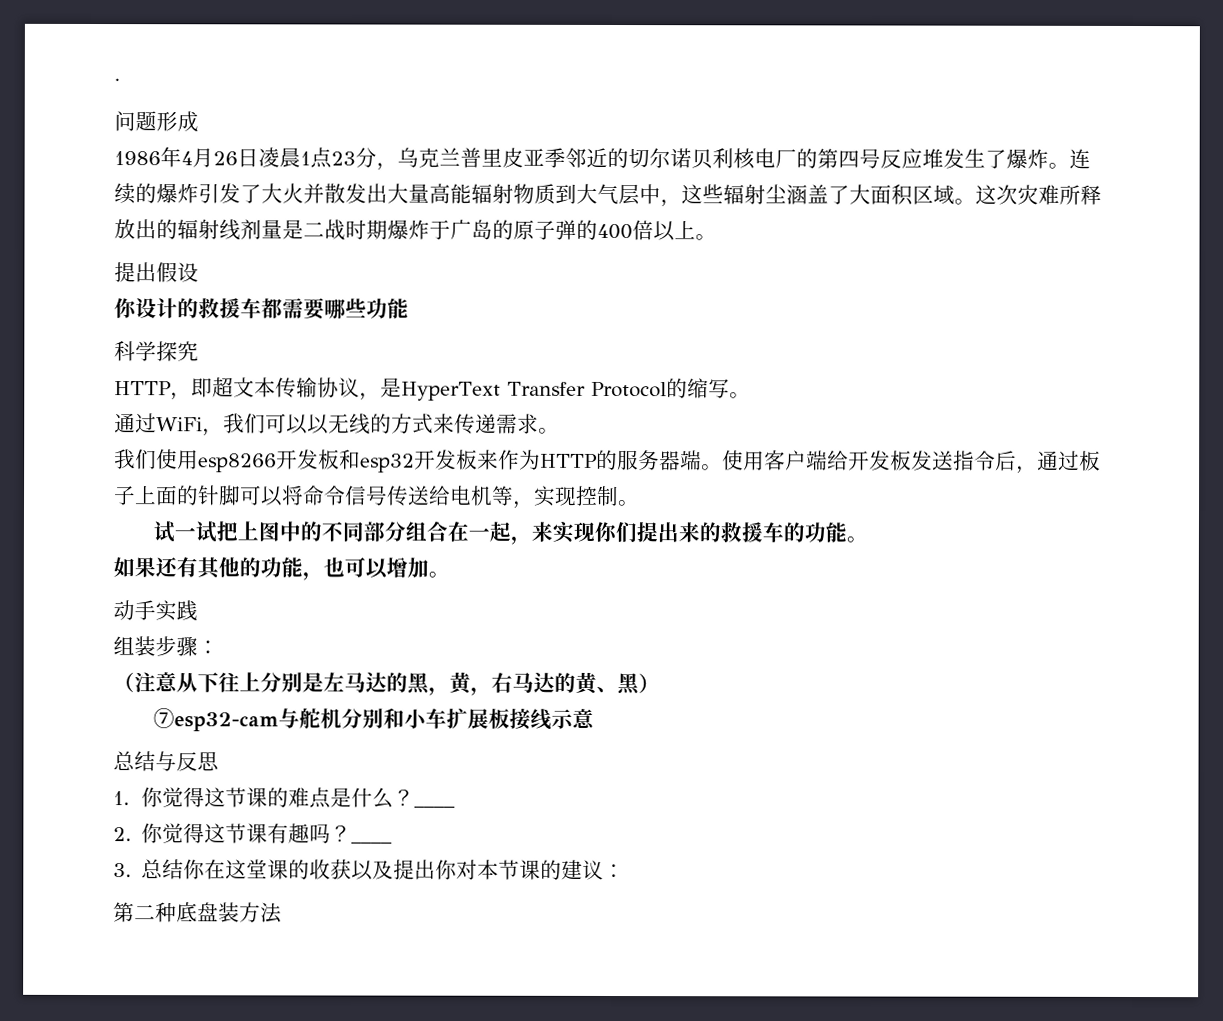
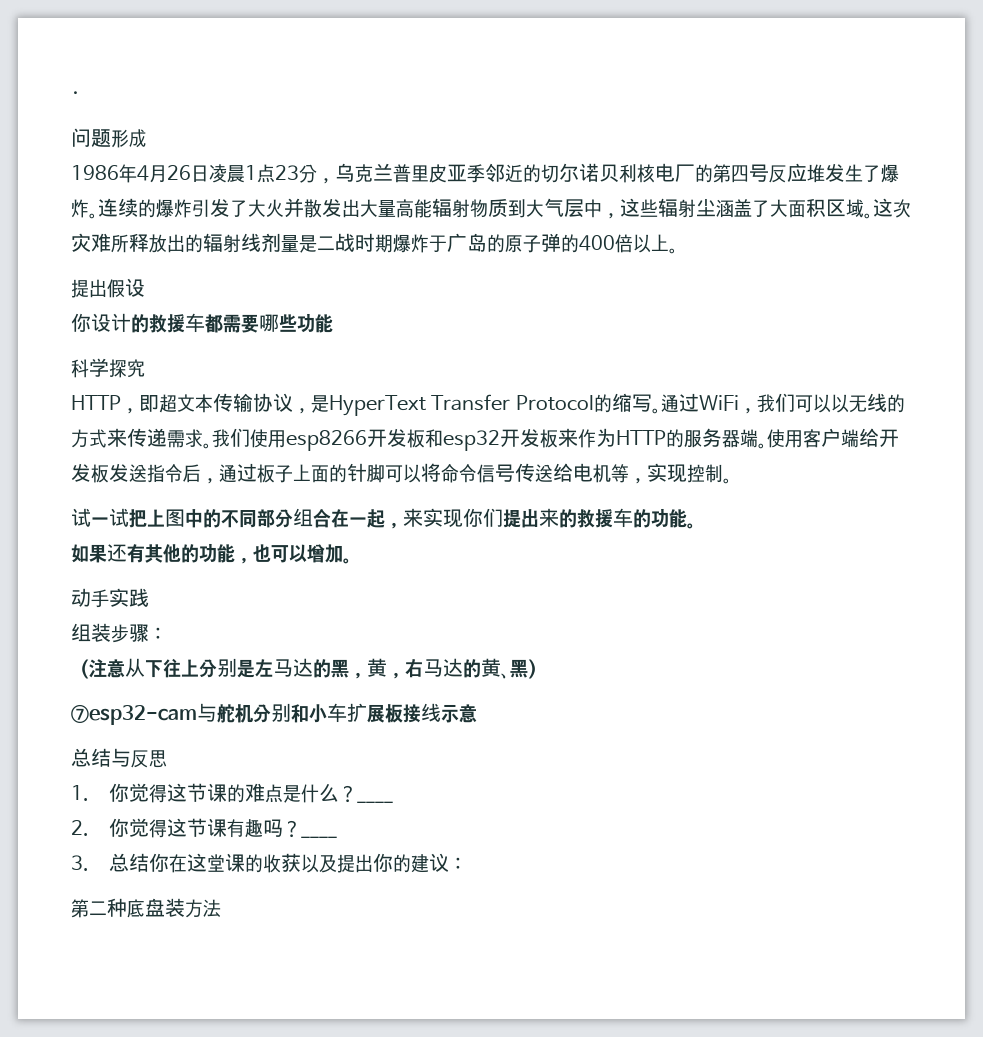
- HTTP，即超文本传输协议，是HyperText Transfer Protocol的缩写。
- 通过WiFi，我们可以以无线的方式来传递需求。
- 我们使用esp8266开发板和esp32开发板来作为HTTP的服务器端。
+ HTTP，即超文本传输协议，是HyperText Transfer Protocol的缩写。通过WiFi，我们可以以无线的方式来传递需求。我们使用esp8266开发板和esp32开发板来作为HTTP的服务器端。
- 3.总结你在这堂课的收获以及提出你对本节课的建议：
+ 3.总结你在这堂课的收获以及提出你的建议：

